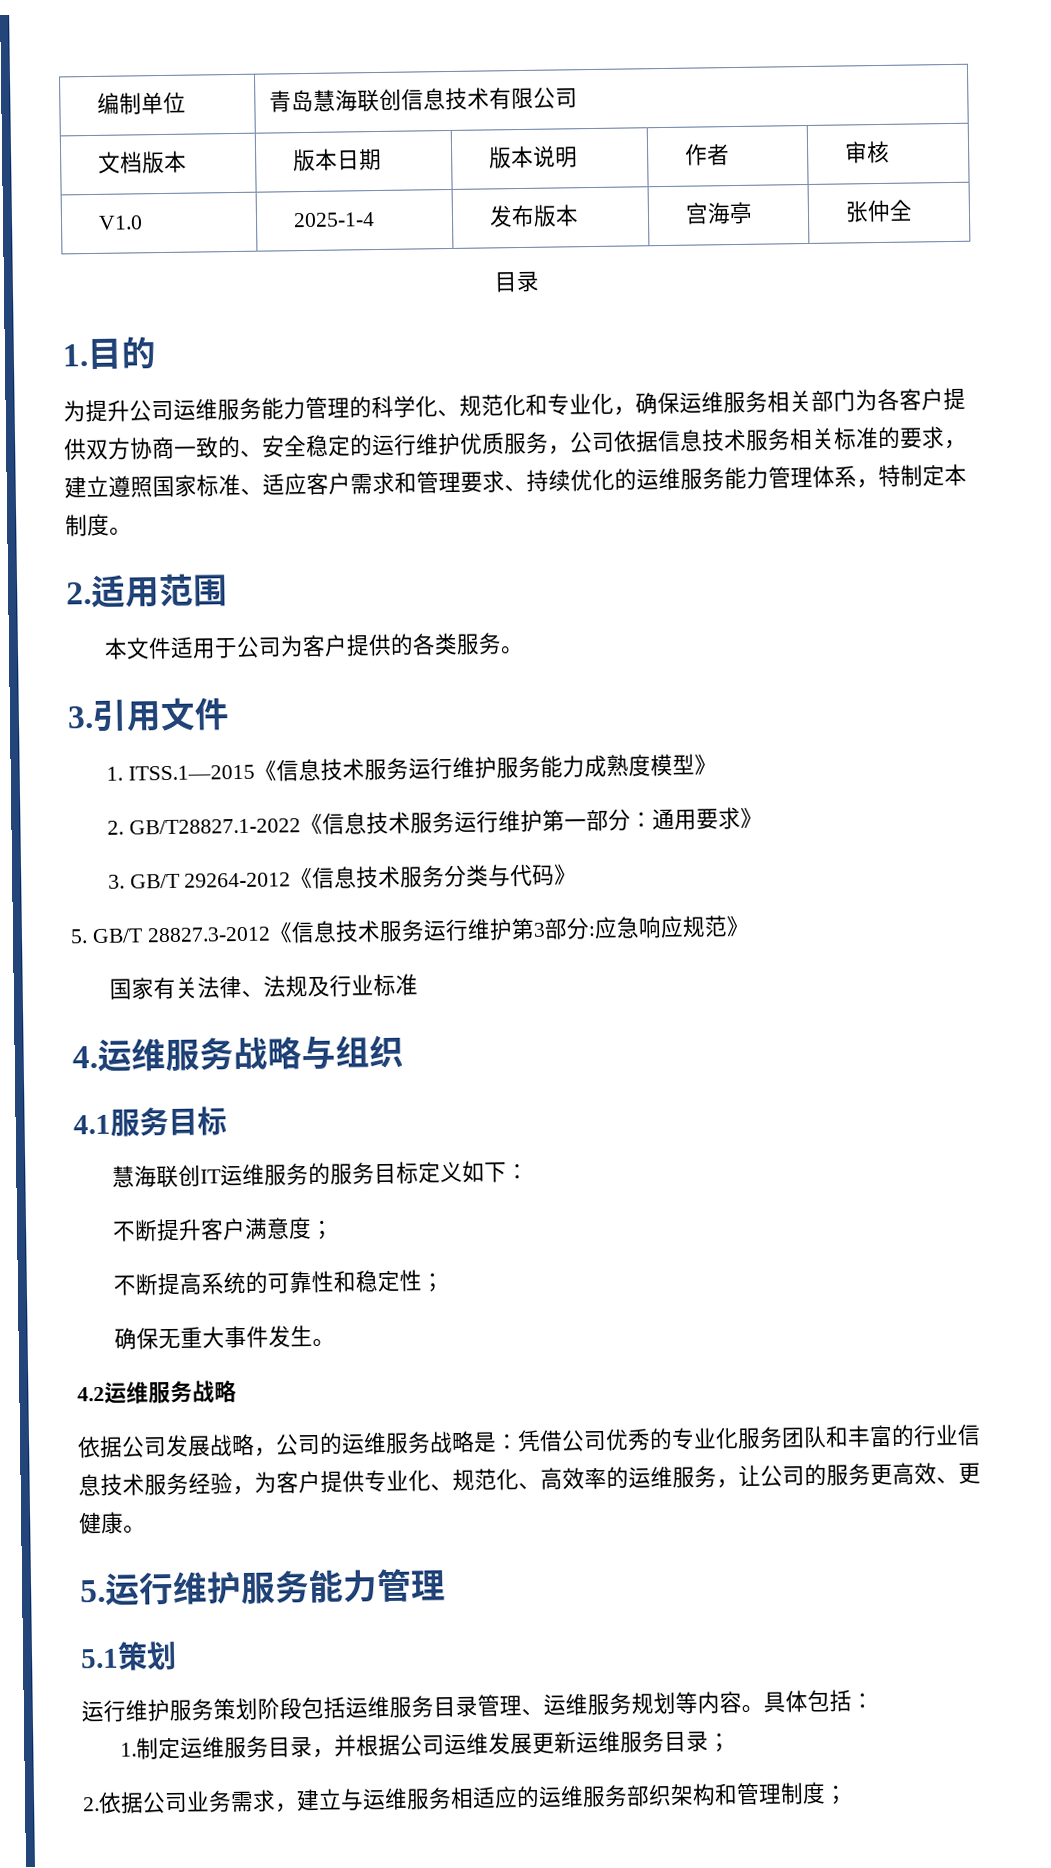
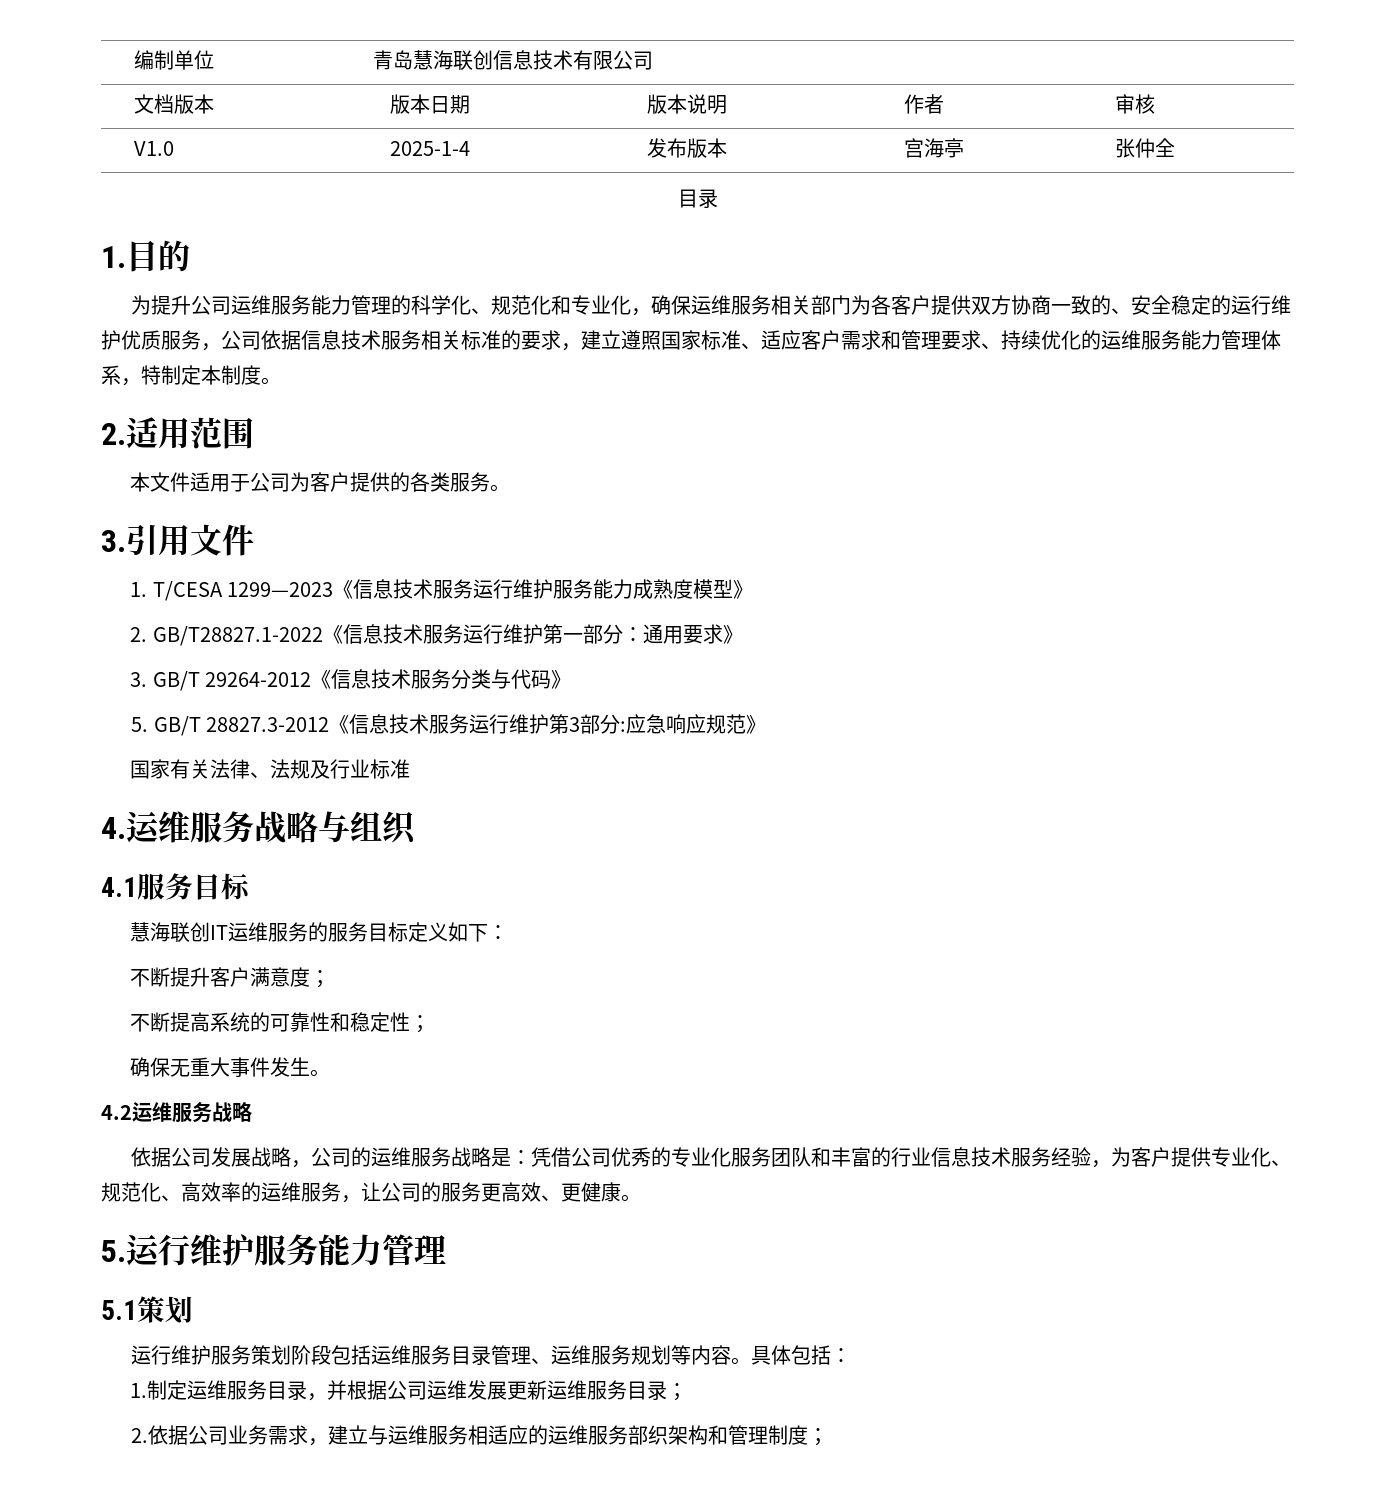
- 1. ITSS.1—2015《信息技术服务运行维护服务能力成熟度模型》
+ 1. T/CESA 1299—2023《信息技术服务运行维护服务能力成熟度模型》

